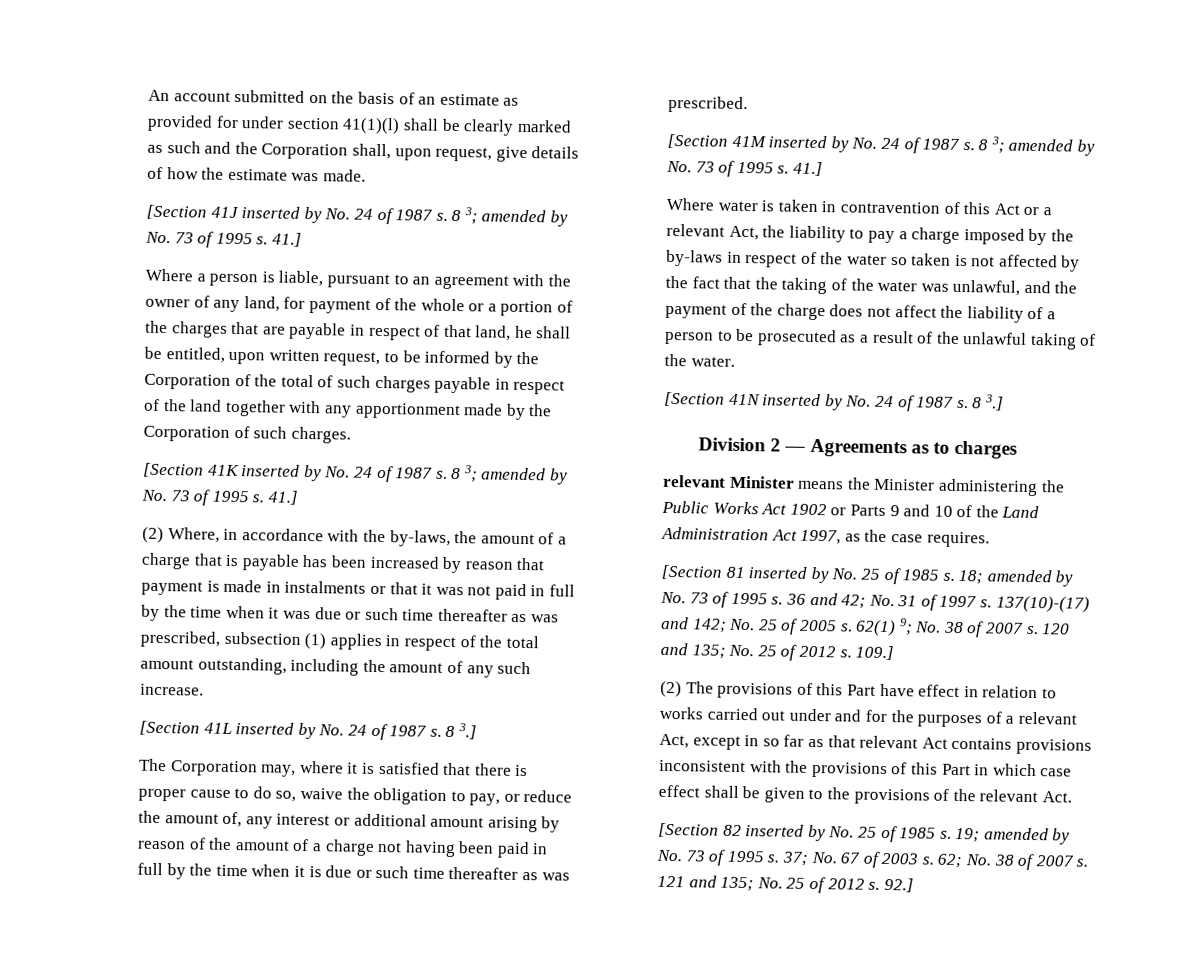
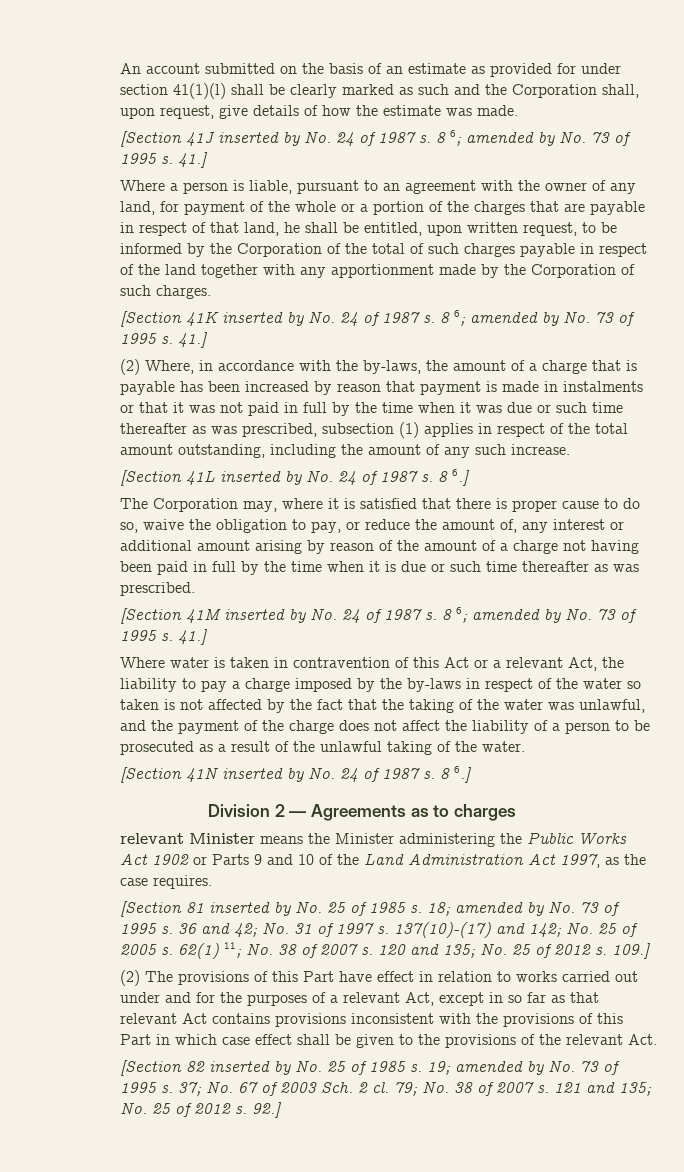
- [Section 41J inserted by No. 24 of 1987 s. 8 3; amended by No. 73 of 1995 s.
+ [Section 41J inserted by No. 24 of 1987 s. 8 6; amended by No. 73 of 1995 s.
- [Section 41K inserted by No. 24 of 1987 s. 8 3; amended by No. 73 of 1995 s.
+ [Section 41K inserted by No. 24 of 1987 s. 8 6; amended by No. 73 of 1995 s.
- [Section 41L inserted by No. 24 of 1987 s. 8 3.]
+ [Section 41L inserted by No. 24 of 1987 s. 8 6.]
- [Section 41M inserted by No. 24 of 1987 s. 8 3; amended by No. 73 of 1995 s.
+ [Section 41M inserted by No. 24 of 1987 s. 8 6; amended by No. 73 of 1995 s.
- [Section 41N inserted by No. 24 of 1987 s. 8 3.]
+ [Section 41N inserted by No. 24 of 1987 s. 8 6.]
- 62(1) 9; No. 38 of 2007 s.
+ 62(1) 11; No. 38 of 2007 s.
- 37; No. 67 of 2003 s. 62; No. 38 of 2007 s.
+ 37; No. 67 of 2003 Sch. 2 cl. 79; No. 38 of 2007 s.

